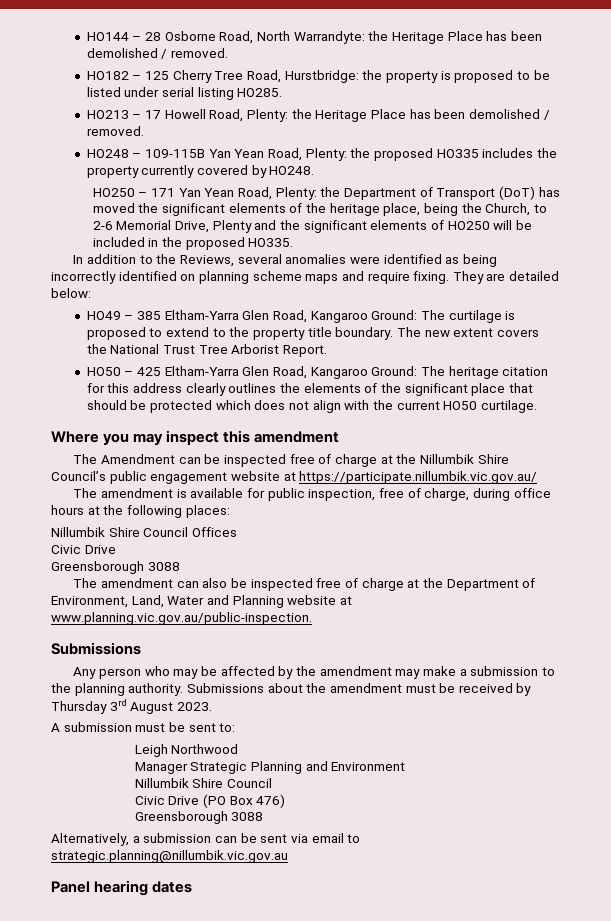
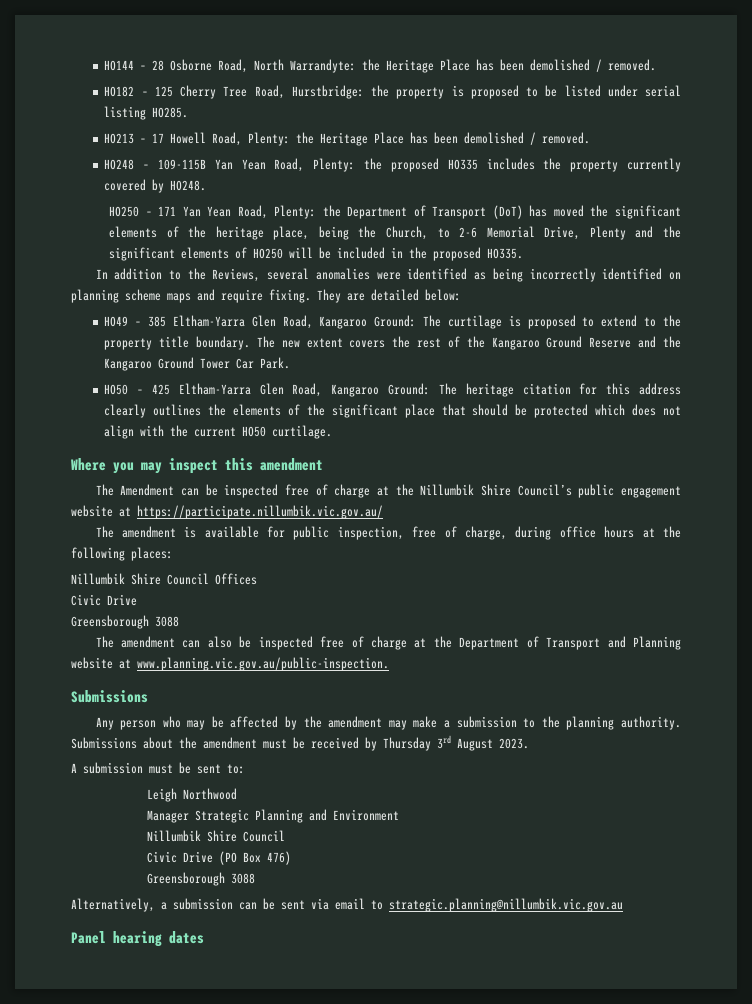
- The new extent covers the National Trust Tree Arborist Report.
+ The new extent covers the rest of the Kangaroo Ground Reserve and the Kangaroo Ground Tower Car Park.
- The amendment can also be inspected free of charge at the Department of Environment, Land, Water and Planning website at www.planning.vic.gov.au/public-inspection.
+ The amendment can also be inspected free of charge at the Department of Transport and Planning website at www.planning.vic.gov.au/public-inspection.

